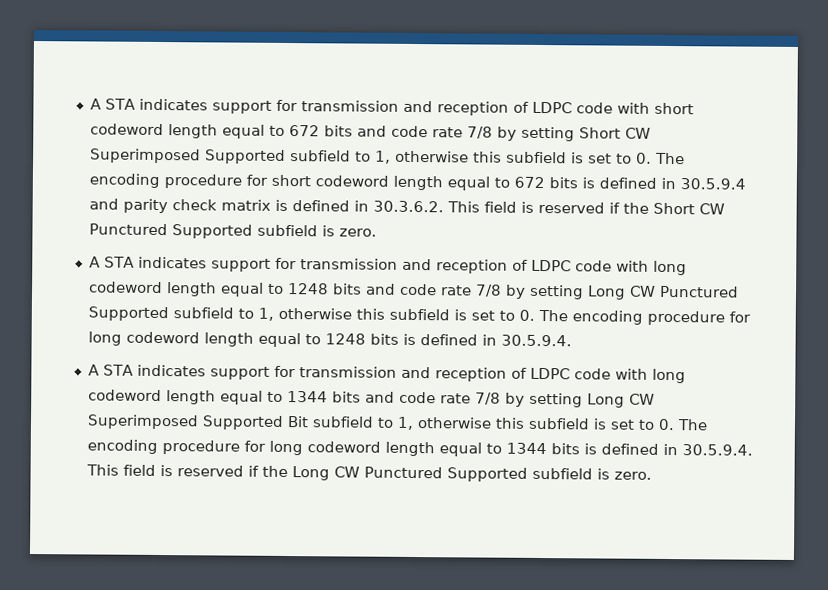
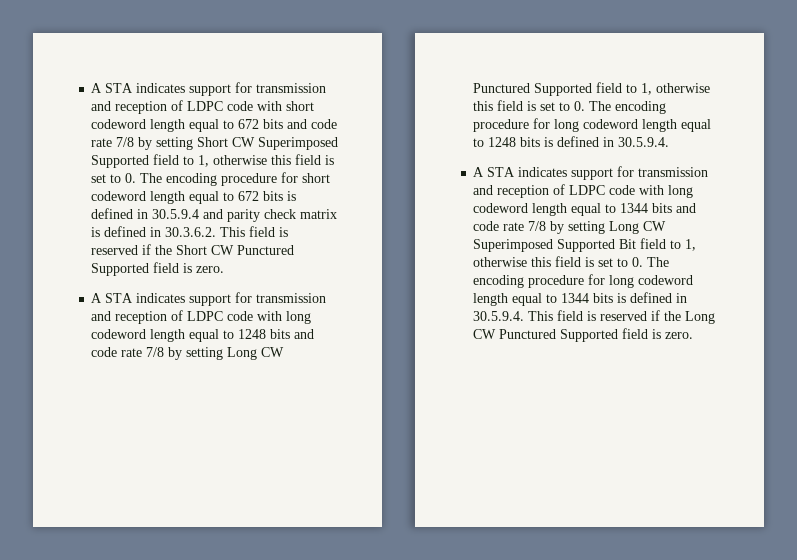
- A STA indicates support for transmission and reception of LDPC code with short codeword length equal to 672 bits and code rate 7/8 by setting Short CW Superimposed Supported subfield to 1, otherwise this subfield is set to 0. The encoding procedure for short codeword length equal to 672 bits is defined in 30.5.9.4 and parity check matrix is defined in 30.3.6.2. This field is reserved if the Short CW Punctured Supported subfield is zero.
+ A STA indicates support for transmission and reception of LDPC code with short codeword length equal to 672 bits and code rate 7/8 by setting Short CW Superimposed Supported field to 1, otherwise this field is set to 0. The encoding procedure for short codeword length equal to 672 bits is defined in 30.5.9.4 and parity check matrix is defined in 30.3.6.2. This field is reserved if the Short CW Punctured Supported field is zero.
- A STA indicates support for transmission and reception of LDPC code with long codeword length equal to 1248 bits and code rate 7/8 by setting Long CW Punctured Supported subfield to 1, otherwise this subfield is set to 0. The encoding procedure for long codeword length equal to 1248 bits is defined in 30.5.9.4.
+ A STA indicates support for transmission and reception of LDPC code with long codeword length equal to 1248 bits and code rate 7/8 by setting Long CW Punctured Supported field to 1, otherwise this field is set to 0. The encoding procedure for long codeword length equal to 1248 bits is defined in 30.5.9.4.
- A STA indicates support for transmission and reception of LDPC code with long codeword length equal to 1344 bits and code rate 7/8 by setting Long CW Superimposed Supported Bit subfield to 1, otherwise this subfield is set to 0. The encoding procedure for long codeword length equal to 1344 bits is defined in 30.5.9.4. This field is reserved if the Long CW Punctured Supported subfield is zero.
+ A STA indicates support for transmission and reception of LDPC code with long codeword length equal to 1344 bits and code rate 7/8 by setting Long CW Superimposed Supported Bit field to 1, otherwise this field is set to 0. The encoding procedure for long codeword length equal to 1344 bits is defined in 30.5.9.4. This field is reserved if the Long CW Punctured Supported field is zero.

